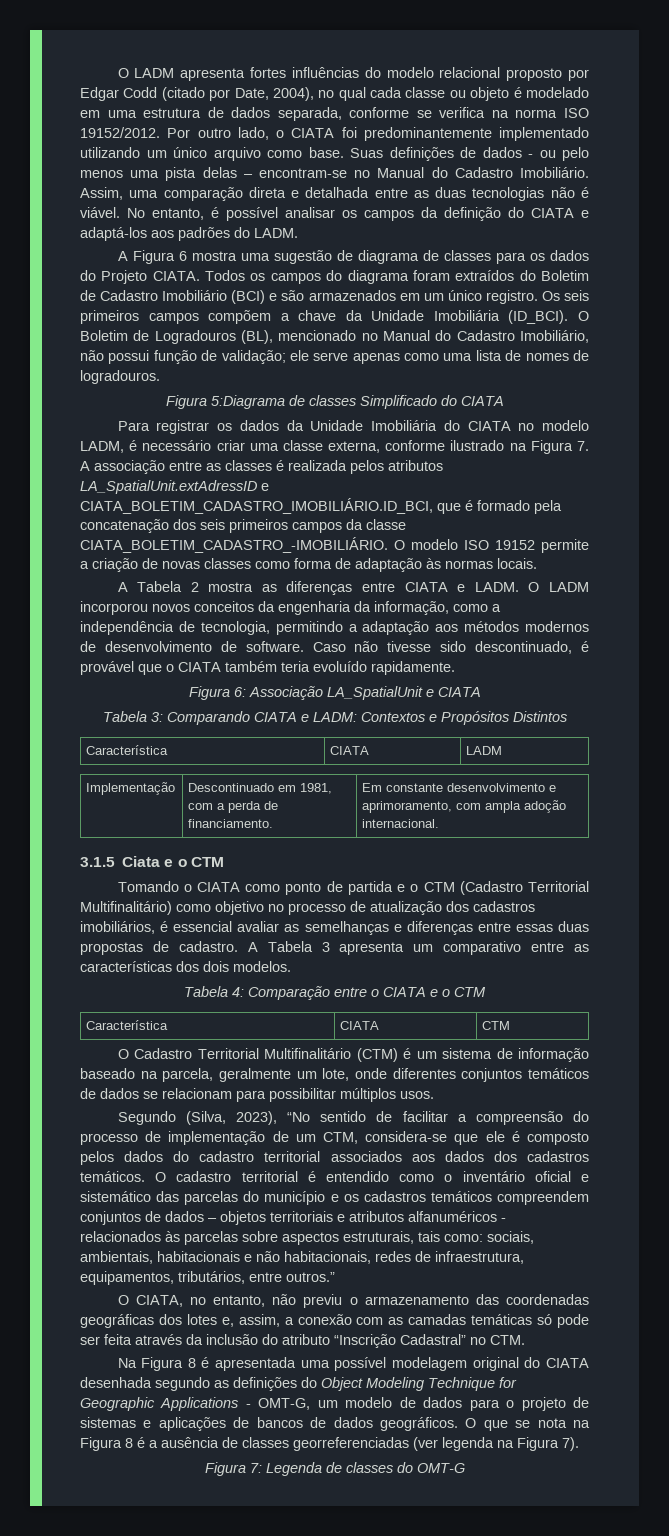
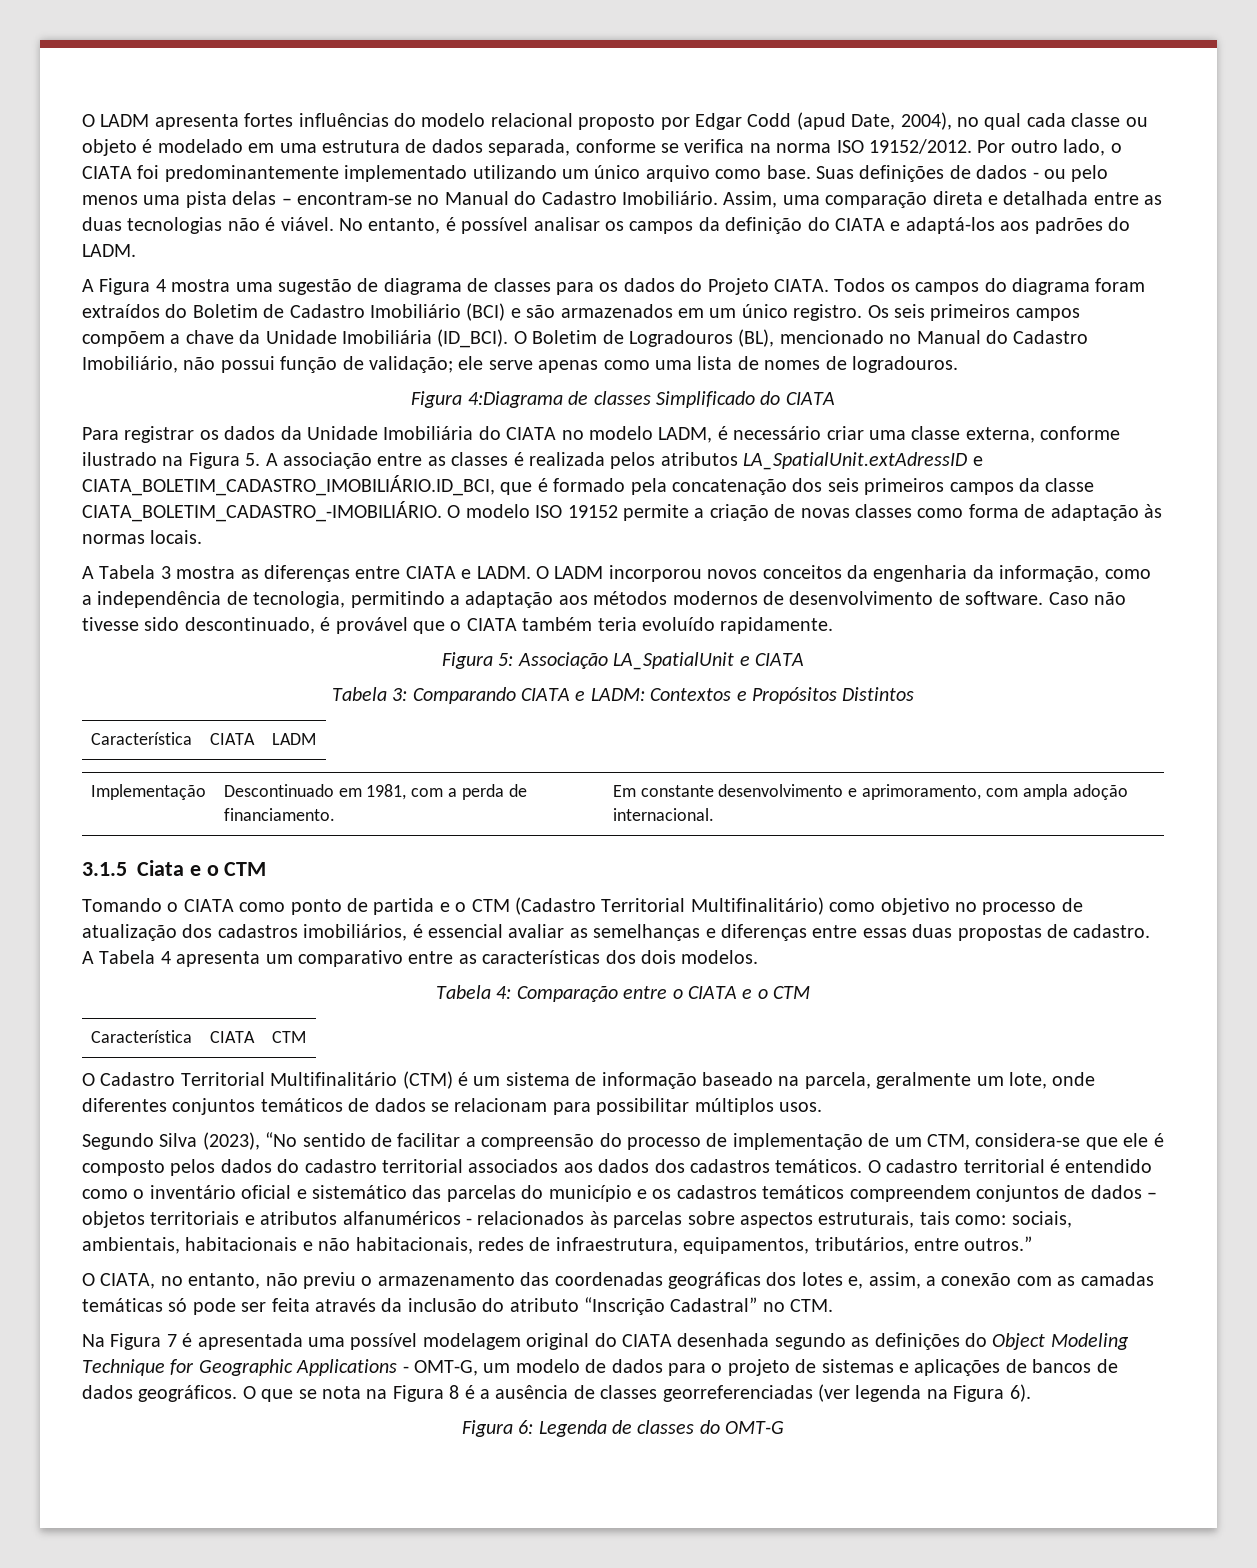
- O LADM apresenta fortes influências do modelo relacional proposto por Edgar Codd (citado por Date, 2004), no qual cada classe ou objeto é modelado em uma estrutura de dados separada, conforme se verifica na norma ISO 19152/2012.
+ O LADM apresenta fortes influências do modelo relacional proposto por Edgar Codd (apud Date, 2004), no qual cada classe ou objeto é modelado em uma estrutura de dados separada, conforme se verifica na norma ISO 19152/2012.
- A Figura 6 mostra uma sugestão de diagrama de classes para os dados do Projeto CIATA.
+ A Figura 4 mostra uma sugestão de diagrama de classes para os dados do Projeto CIATA.
- Figura 5:Diagrama de classes Simplificado do CIATA
+ Figura 4:Diagrama de classes Simplificado do CIATA
- Para registrar os dados da Unidade Imobiliária do CIATA no modelo LADM, é necessário criar uma classe externa, conforme ilustrado na Figura 7. A associação entre as classes é realizada pelos atributos LA_SpatialUnit.extAdressID e CIATA_BOLETIM_CADASTRO_IMOBILIÁRIO.ID_BCI, que é formado pela concatenação dos seis primeiros campos da classe CIATA_BOLETIM_CADASTRO_-IMOBILIÁRIO.
+ Para registrar os dados da Unidade Imobiliária do CIATA no modelo LADM, é necessário criar uma classe externa, conforme ilustrado na Figura 5. A associação entre as classes é realizada pelos atributos LA_SpatialUnit.extAdressID e CIATA_BOLETIM_CADASTRO_IMOBILIÁRIO.ID_BCI, que é formado pela concatenação dos seis primeiros campos da classe CIATA_BOLETIM_CADASTRO_-IMOBILIÁRIO.
- A Tabela 2 mostra as diferenças entre CIATA e LADM.
+ A Tabela 3 mostra as diferenças entre CIATA e LADM.
- Figura 6: Associação LA_SpatialUnit e CIATA
+ Figura 5: Associação LA_SpatialUnit e CIATA
- A Tabela 3 apresenta um comparativo entre as características dos dois modelos.
+ A Tabela 4 apresenta um comparativo entre as características dos dois modelos.
- Segundo (Silva, 2023), “No sentido de facilitar a compreensão do processo de implementação de um CTM, considera-se que ele é composto pelos dados do cadastro territorial associados aos dados dos cadastros temáticos.
+ Segundo Silva (2023), “No sentido de facilitar a compreensão do processo de implementação de um CTM, considera-se que ele é composto pelos dados do cadastro territorial associados aos dados dos cadastros temáticos.
- Na Figura 8 é apresentada uma possível modelagem original do CIATA desenhada segundo as definições do Object Modeling Technique for Geographic Applications - OMT-G, um modelo de dados para o projeto de sistemas e aplicações de bancos de dados geográficos.
+ Na Figura 7 é apresentada uma possível modelagem original do CIATA desenhada segundo as definições do Object Modeling Technique for Geographic Applications - OMT-G, um modelo de dados para o projeto de sistemas e aplicações de bancos de dados geográficos.
- O que se nota na Figura 8 é a ausência de classes georreferenciadas (ver legenda na Figura 7).
- Figura 7: Legenda de classes do OMT-G
+ O que se nota na Figura 8 é a ausência de classes georreferenciadas (ver legenda na Figura 6).
+ Figura 6: Legenda de classes do OMT-G

